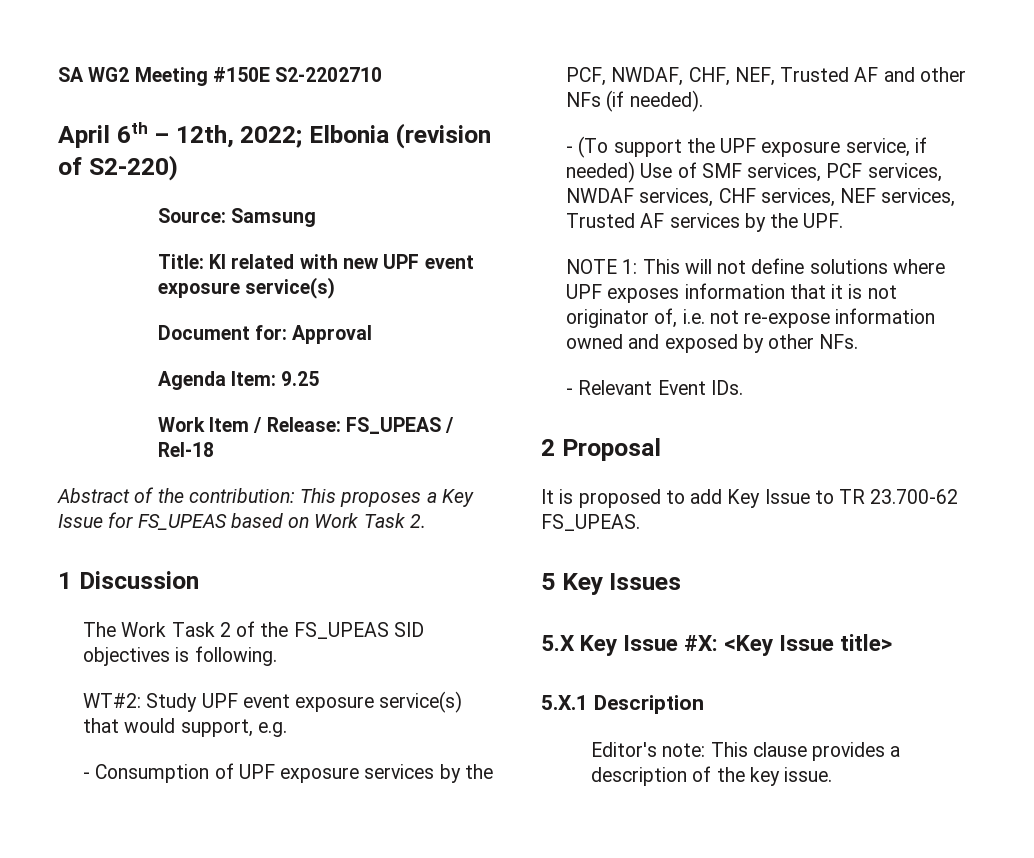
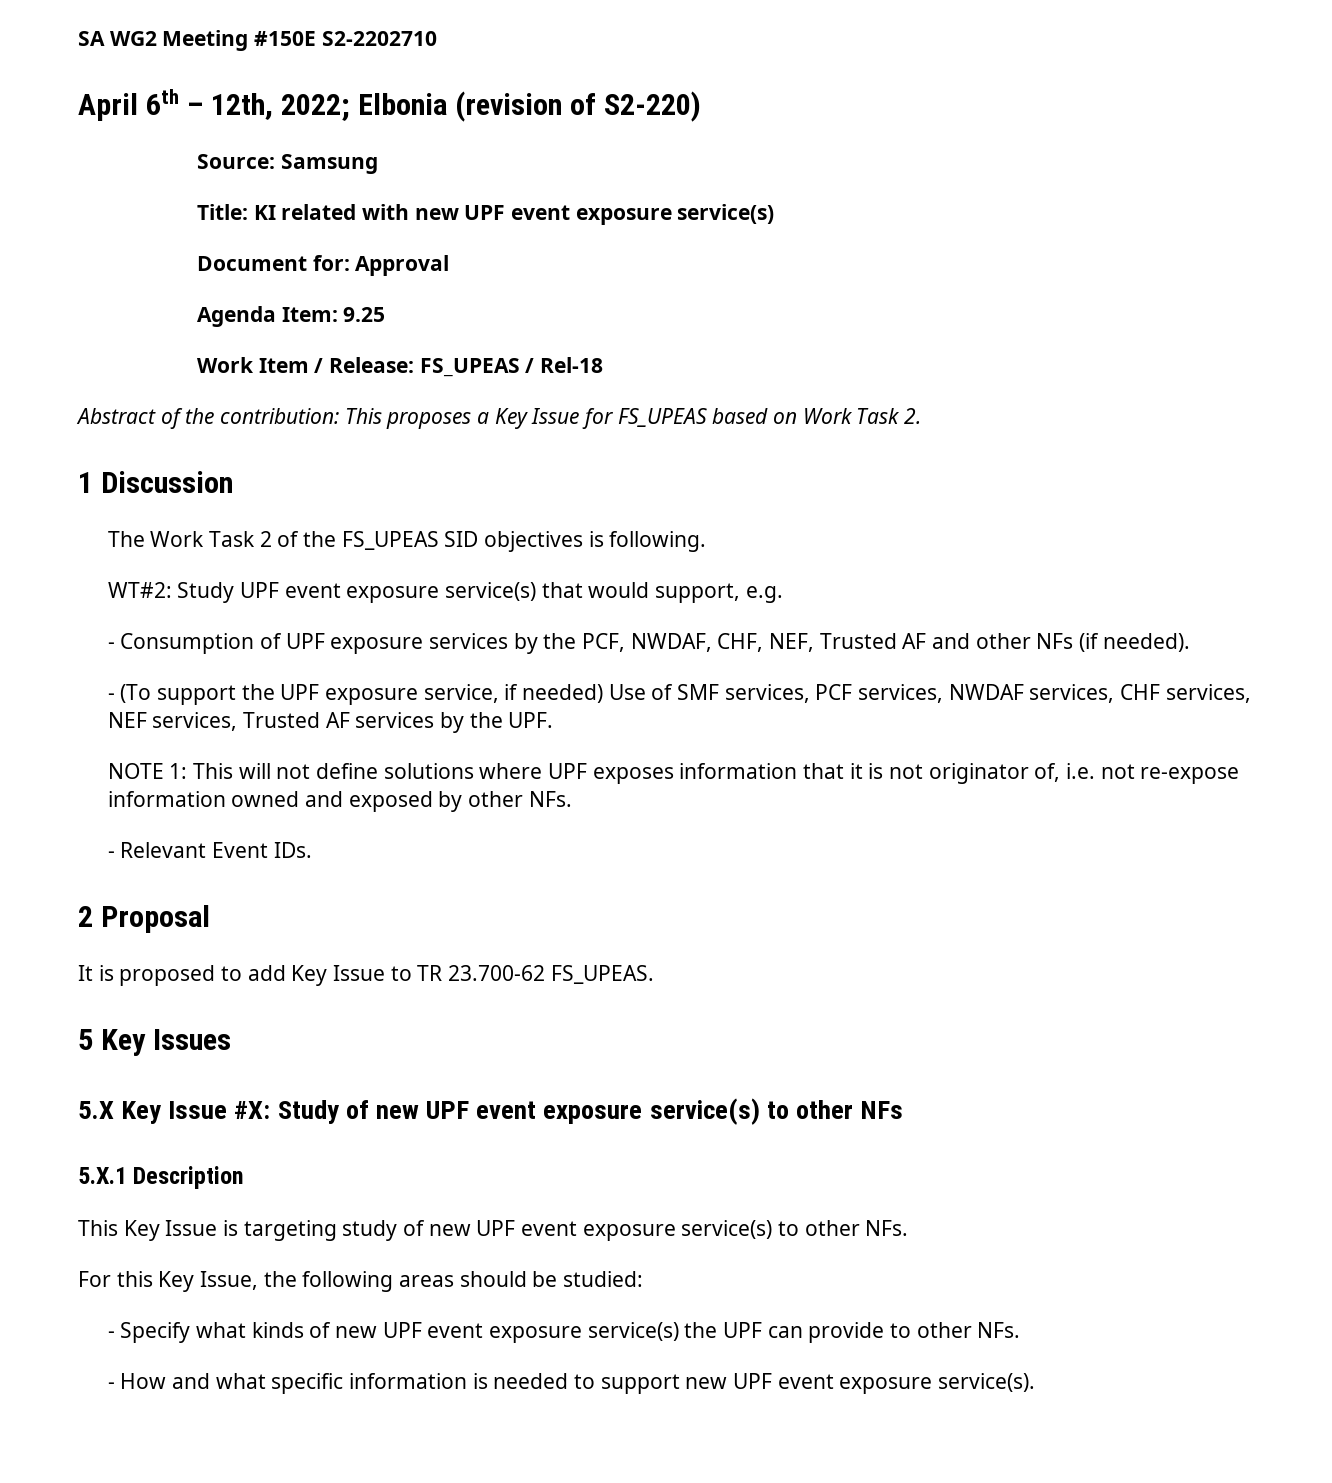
- 5.X Key Issue #X: <Key Issue title>
+ 5.X Key Issue #X: Study of new UPF event exposure service(s) to other NFs
  5.X.1 Description
- Editor's note: This clause provides a description of the key issue.
+ This Key Issue is targeting study of new UPF event exposure service(s) to other NFs.
+ For this Key Issue, the following areas should be studied:
+ - Specify what kinds of new UPF event exposure service(s) the UPF can provide to other NFs.
+ - How and what specific information is needed to support new UPF event exposure service(s).

